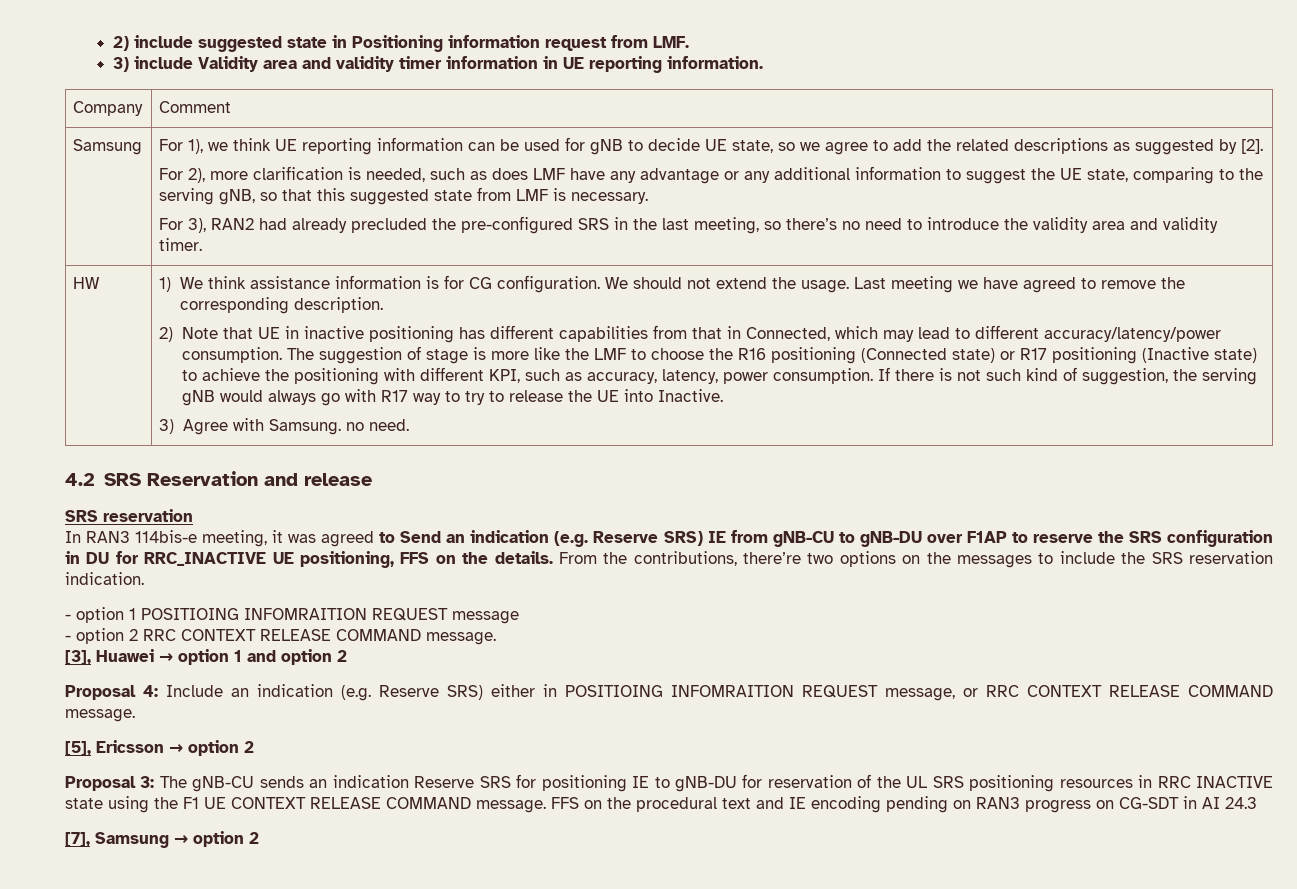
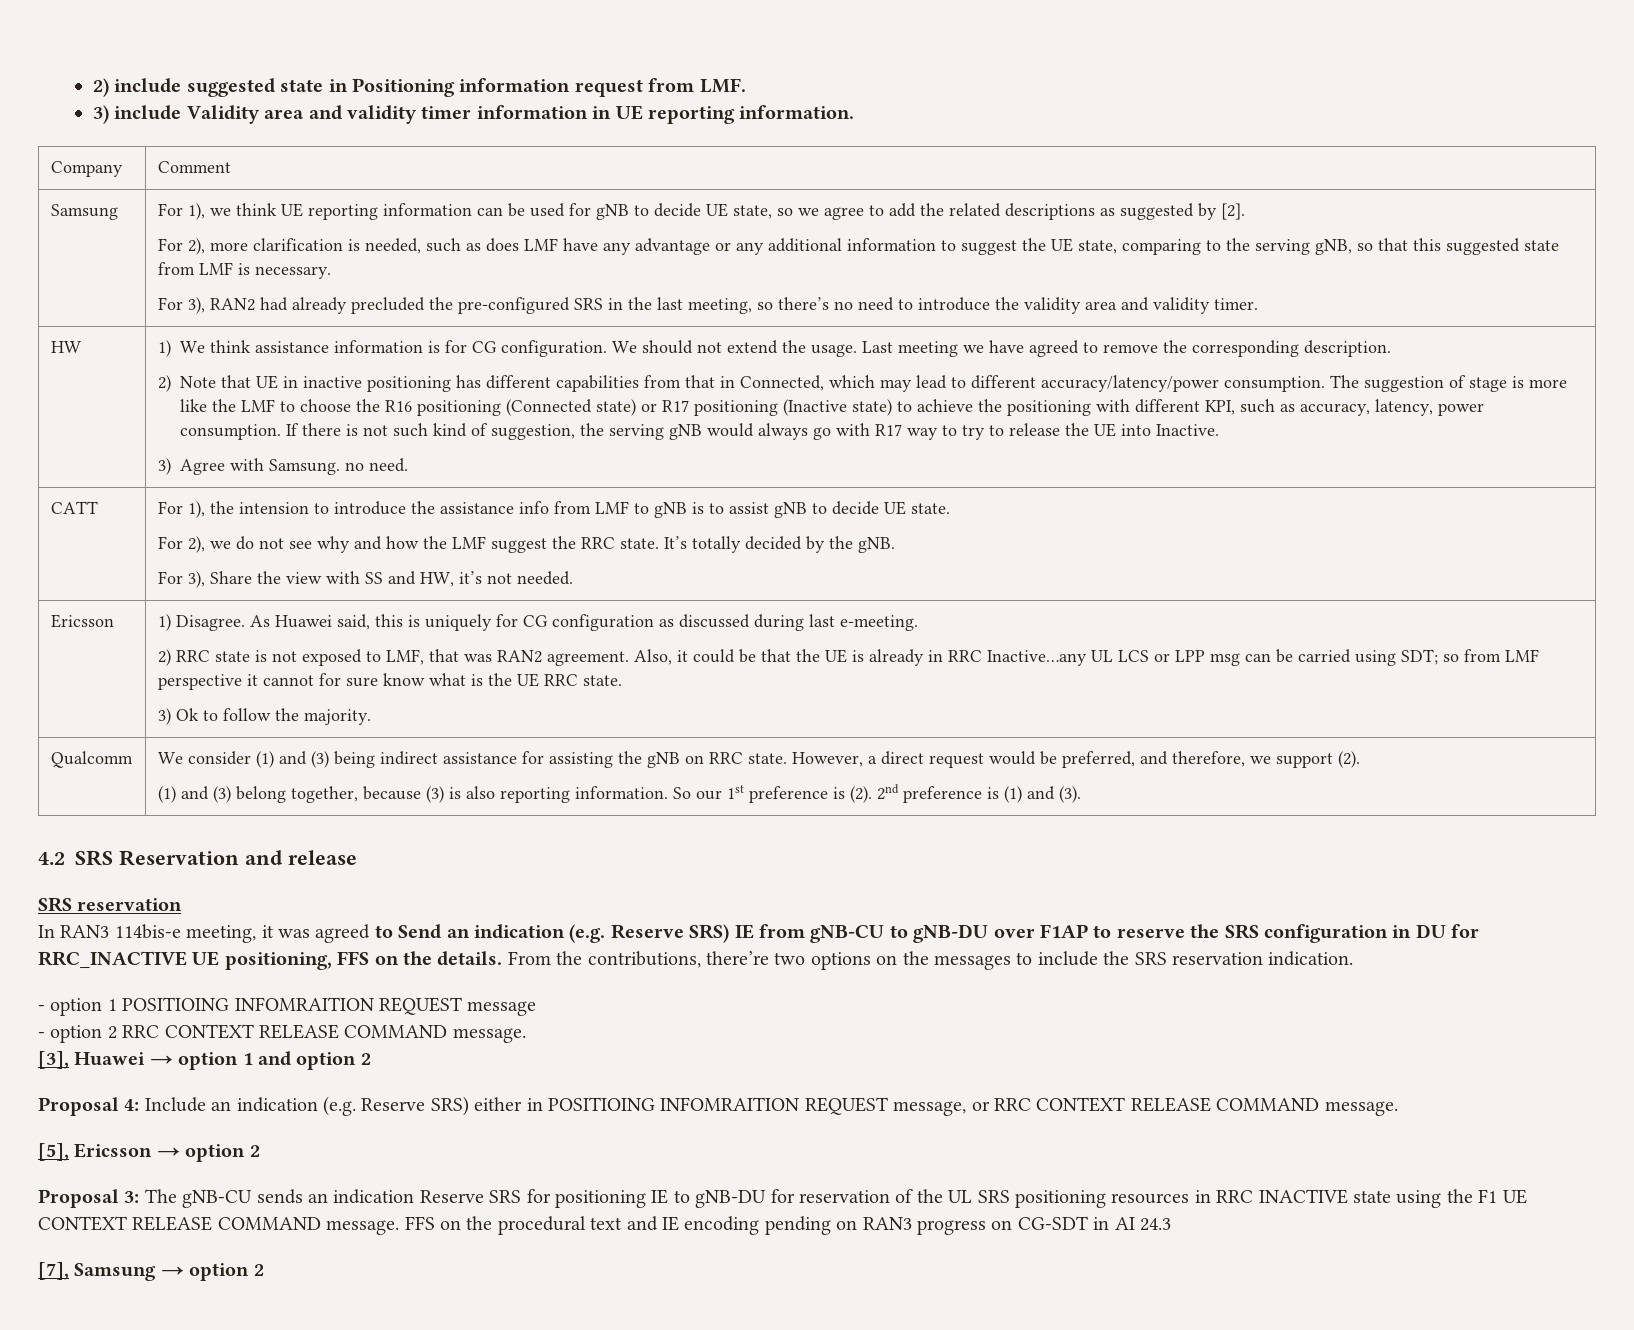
+ CATT | For 1), the intension to introduce the assistance info from LMF to gNB is to assist gNB to decide UE state.
+ For 2), we do not see why and how the LMF suggest the RRC state. It’s totally decided by the gNB.
+ For 3), Share the view with SS and HW, it’s not needed.
+ Ericsson | 1) Disagree. As Huawei said, this is uniquely for CG configuration as discussed during last e-meeting.
+ 2) RRC state is not exposed to LMF, that was RAN2 agreement. Also, it could be that the UE is already in RRC Inactive…any UL LCS or LPP msg can be carried using SDT; so from LMF perspective it cannot for sure know what is the UE RRC state.
+ 3) Ok to follow the majority.
+ Qualcomm | We consider (1) and (3) being indirect assistance for assisting the gNB on RRC state. However, a direct request would be preferred, and therefore, we support (2).
+ (1) and (3) belong together, because (3) is also reporting information. So our 1st preference is (2). 2nd preference is (1) and (3).

